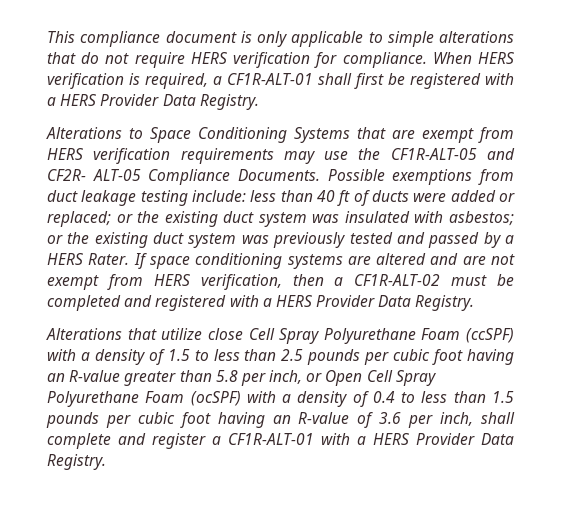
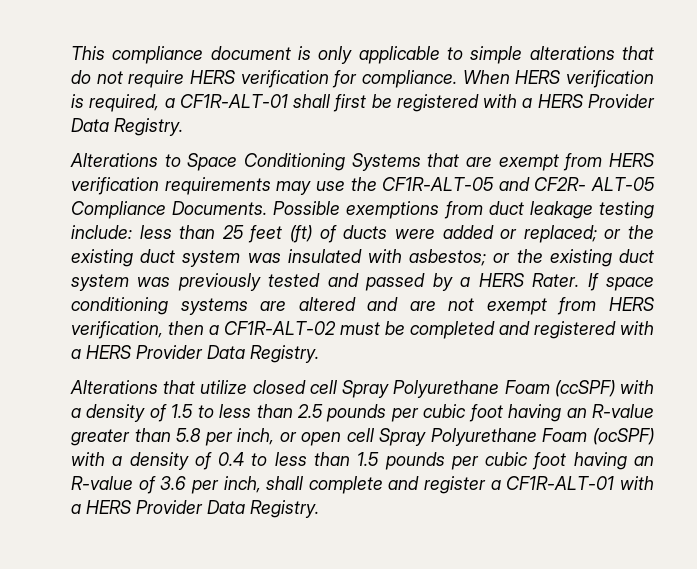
- Possible exemptions from duct leakage testing include: less than 40 ft of ducts were added or replaced; or the existing duct system was insulated with asbestos; or the existing duct system was previously tested and passed by a HERS Rater.
+ Possible exemptions from duct leakage testing include: less than 25 feet (ft) of ducts were added or replaced; or the existing duct system was insulated with asbestos; or the existing duct system was previously tested and passed by a HERS Rater.
- Alterations that utilize close Cell Spray Polyurethane Foam (ccSPF) with a density of 1.5 to less than 2.5 pounds per cubic foot having an R-value greater than 5.8 per inch, or Open Cell Spray Polyurethane Foam (ocSPF) with a density of 0.4 to less than 1.5 pounds per cubic foot having an R-value of 3.6 per inch, shall complete and register a CF1R-ALT-01 with a HERS Provider Data Registry.
+ Alterations that utilize closed cell Spray Polyurethane Foam (ccSPF) with a density of 1.5 to less than 2.5 pounds per cubic foot having an R-value greater than 5.8 per inch, or open cell Spray Polyurethane Foam (ocSPF) with a density of 0.4 to less than 1.5 pounds per cubic foot having an R-value of 3.6 per inch, shall complete and register a CF1R-ALT-01 with a HERS Provider Data Registry.

